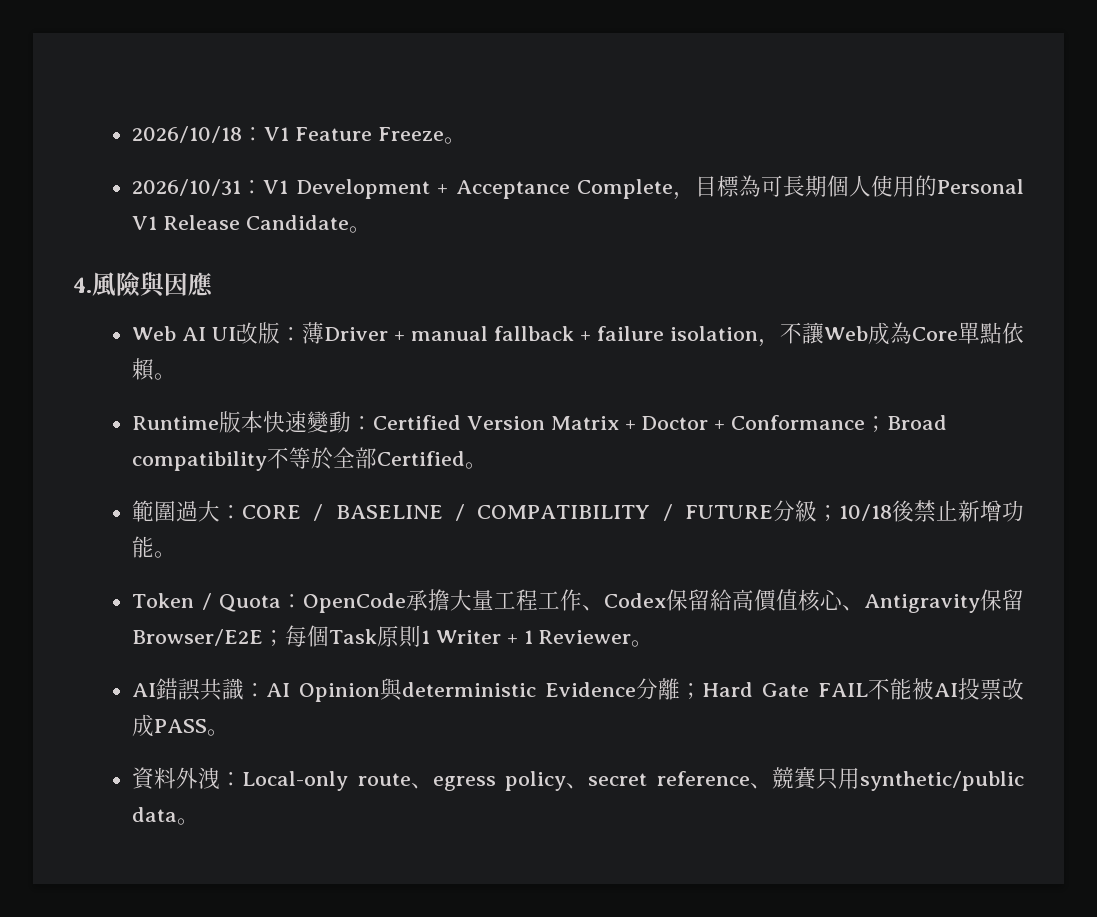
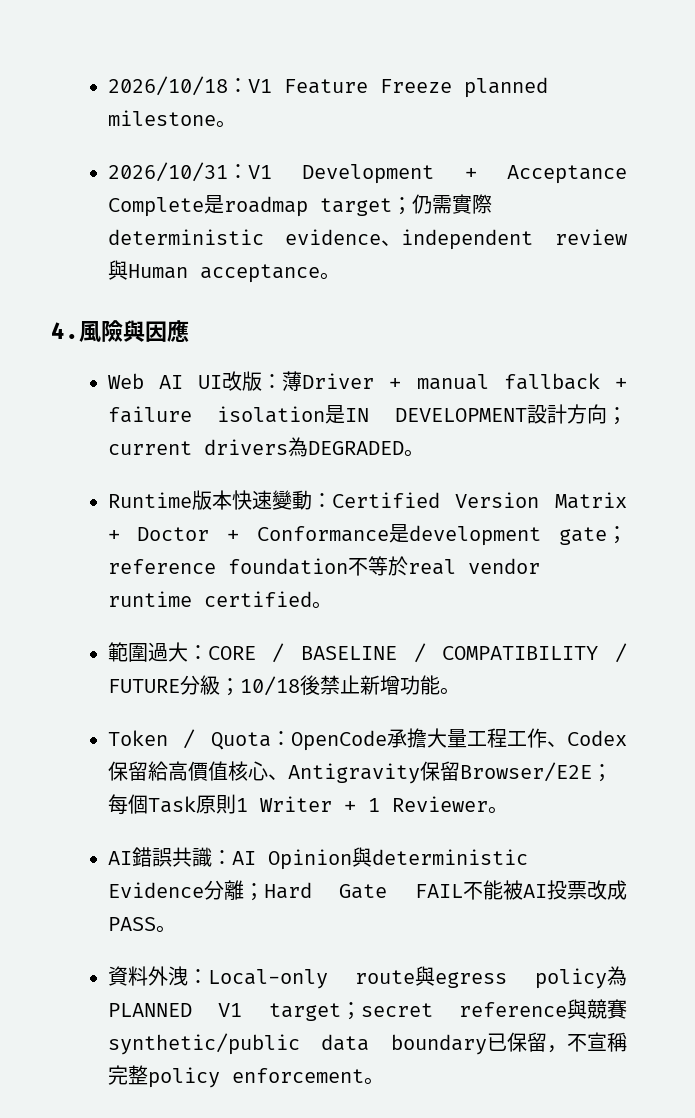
- 2026/10/18：V1 Feature Freeze。
+ 2026/10/18：V1 Feature Freeze planned milestone。
- 2026/10/31：V1 Development + Acceptance Complete，目標為可長期個人使用的Personal V1 Release Candidate。
+ 2026/10/31：V1 Development + Acceptance Complete是roadmap target；仍需實際deterministic evidence、independent review與Human acceptance。
- Web AI UI改版：薄Driver + manual fallback + failure isolation，不讓Web成為Core單點依賴。
+ Web AI UI改版：薄Driver + manual fallback + failure isolation是IN DEVELOPMENT設計方向；current drivers為DEGRADED。
- Runtime版本快速變動：Certified Version Matrix + Doctor + Conformance；Broad compatibility不等於全部Certified。
+ Runtime版本快速變動：Certified Version Matrix + Doctor + Conformance是development gate；reference foundation不等於real vendor runtime certified。
- 資料外洩：Local-only route、egress policy、secret reference、競賽只用synthetic/public data。
+ 資料外洩：Local-only route與egress policy為PLANNED V1 target；secret reference與競賽synthetic/public data boundary已保留，不宣稱完整policy enforcement。

